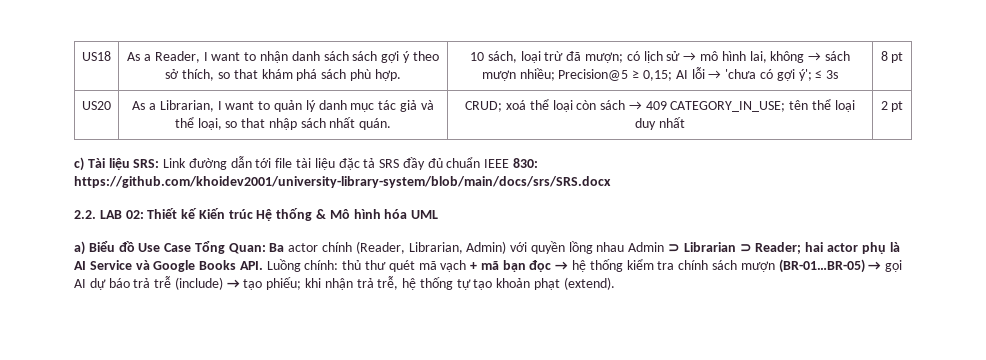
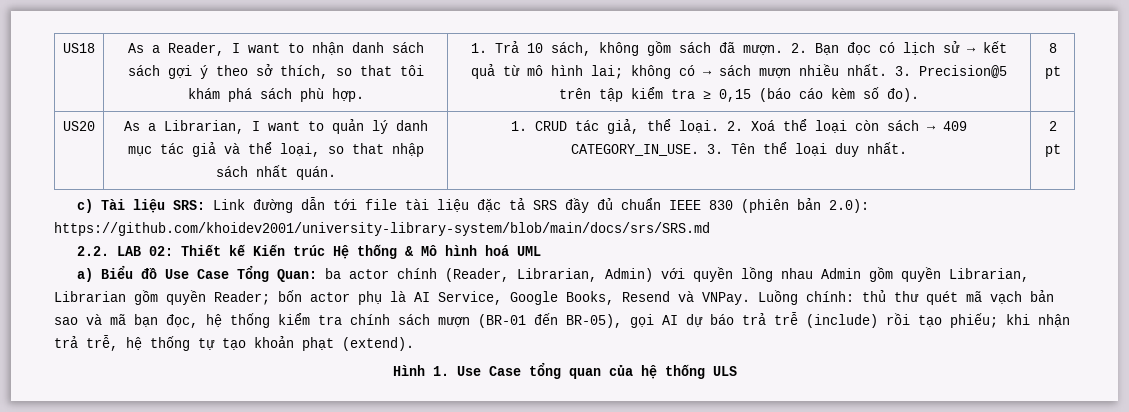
- As a Reader, I want to nhận danh sách sách gợi ý theo sở thích, so that khám phá sách phù hợp.
+ As a Reader, I want to nhận danh sách sách gợi ý theo sở thích, so that tôi khám phá sách phù hợp.
- 10 sách, loại trừ đã mượn; có lịch sử → mô hình lai, không → sách mượn nhiều; Precision@5 ≥ 0,15; AI lỗi → 'chưa có gợi ý'; ≤ 3s
+ 1. Trả 10 sách, không gồm sách đã mượn. 2. Bạn đọc có lịch sử → kết quả từ mô hình lai; không có → sách mượn nhiều nhất. 3. Precision@5 trên tập kiểm tra ≥ 0,15 (báo cáo kèm số đo).
- CRUD; xoá thể loại còn sách → 409 CATEGORY_IN_USE; tên thể loại duy nhất
+ 1. CRUD tác giả, thể loại. 2. Xoá thể loại còn sách → 409 CATEGORY_IN_USE. 3. Tên thể loại duy nhất.
- c) Tài liệu SRS: Link đường dẫn tới file tài liệu đặc tả SRS đầy đủ chuẩn IEEE 830: https://github.com/khoidev2001/university-library-system/blob/main/docs/srs/SRS.docx
+ c) Tài liệu SRS: Link đường dẫn tới file tài liệu đặc tả SRS đầy đủ chuẩn IEEE 830 (phiên bản 2.0): https://github.com/khoidev2001/university-library-system/blob/main/docs/srs/SRS.md
- 2.2. LAB 02: Thiết kế Kiến trúc Hệ thống & Mô hình hóa UML
+ 2.2. LAB 02: Thiết kế Kiến trúc Hệ thống & Mô hình hoá UML
- a) Biểu đồ Use Case Tổng Quan: Ba actor chính (Reader, Librarian, Admin) với quyền lồng nhau Admin ⊃ Librarian ⊃ Reader; hai actor phụ là AI Service và Google Books API. Luồng chính: thủ thư quét mã vạch + mã bạn đọc → hệ thống kiểm tra chính sách mượn (BR-01…BR-05) → gọi AI dự báo trả trễ (include) → tạo phiếu; khi nhận trả trễ, hệ thống tự tạo khoản phạt (extend).
+ a) Biểu đồ Use Case Tổng Quan: ba actor chính (Reader, Librarian, Admin) với quyền lồng nhau Admin gồm quyền Librarian, Librarian gồm quyền Reader; bốn actor phụ là AI Service, Google Books, Resend và VNPay. Luồng chính: thủ thư quét mã vạch bản sao và mã bạn đọc, hệ thống kiểm tra chính sách mượn (BR-01 đến BR-05), gọi AI dự báo trả trễ (include) rồi tạo phiếu; khi nhận trả trễ, hệ thống tự tạo khoản phạt (extend).
+ Hình 1. Use Case tổng quan của hệ thống ULS

